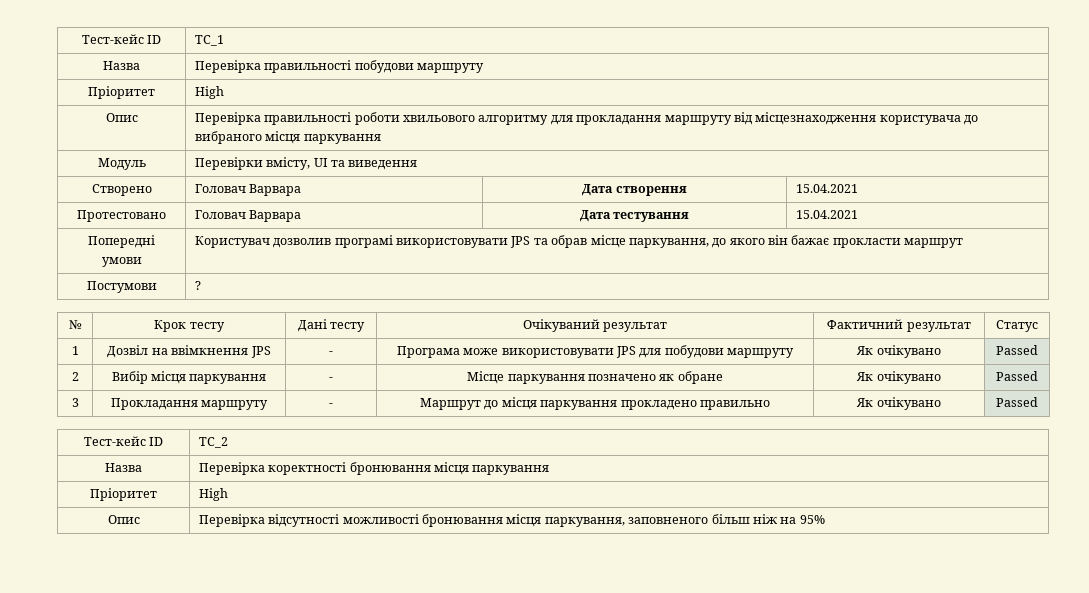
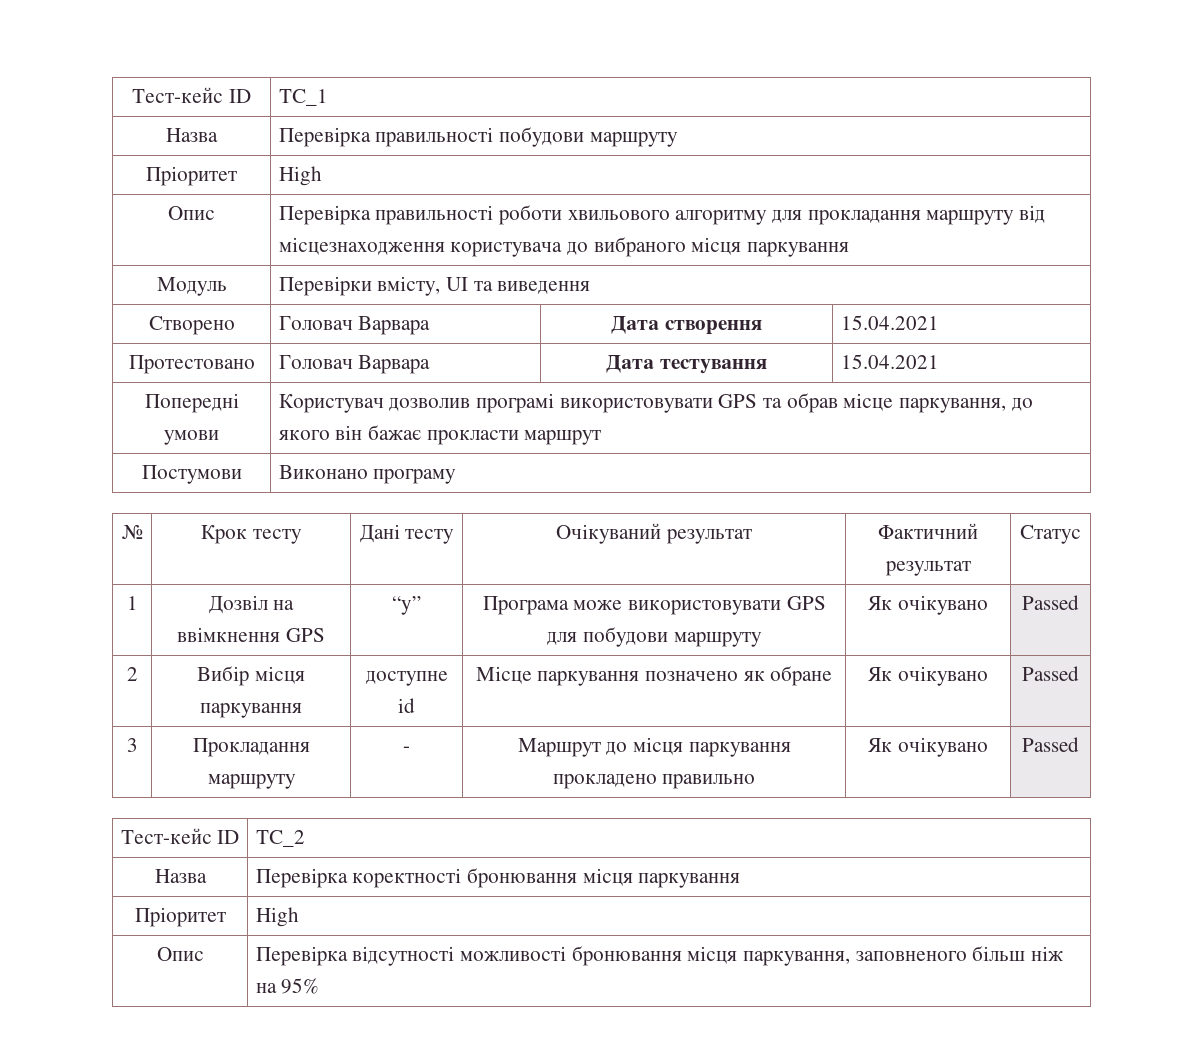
- Попередні умови | Користувач дозволив програмі використовувати JPS та обрав місце паркування, до якого він бажає прокласти маршрут
+ Попередні умови | Користувач дозволив програмі використовувати GPS та обрав місце паркування, до якого він бажає прокласти маршрут
- Постумови | ?
+ Постумови | Виконано програму
- 1 | Дозвіл на ввімкнення JPS | - | Програма може використовувати JPS для побудови маршруту | Як очікувано | Passed
+ 1 | Дозвіл на ввімкнення GPS | “y” | Програма може використовувати GPS для побудови маршруту | Як очікувано | Passed
- 2 | Вибір місця паркування | - | Місце паркування позначено як обране | Як очікувано | Passed
+ 2 | Вибір місця паркування | доступне id | Місце паркування позначено як обране | Як очікувано | Passed

